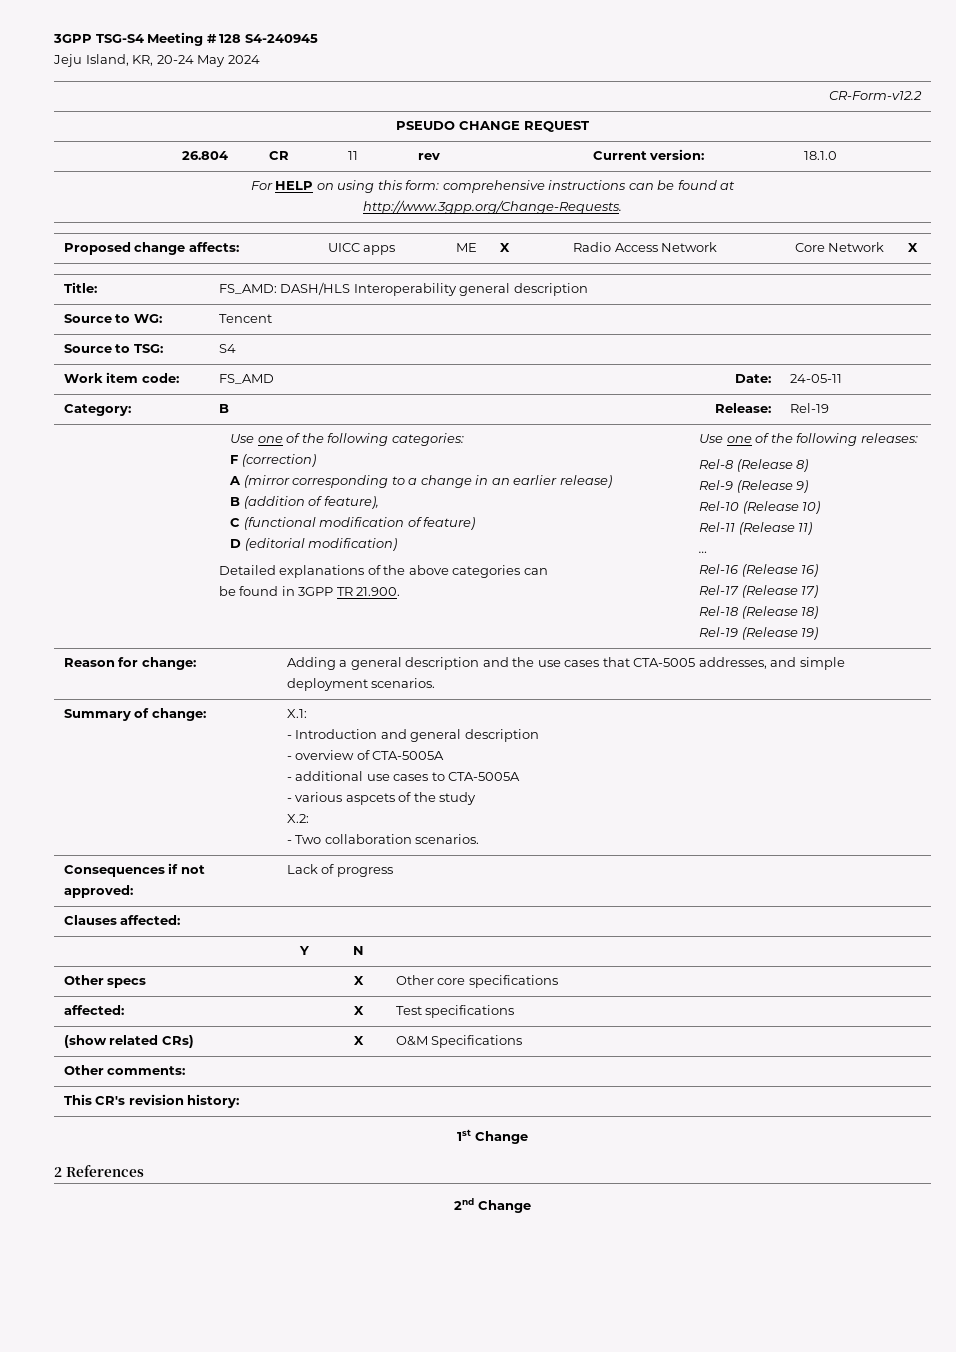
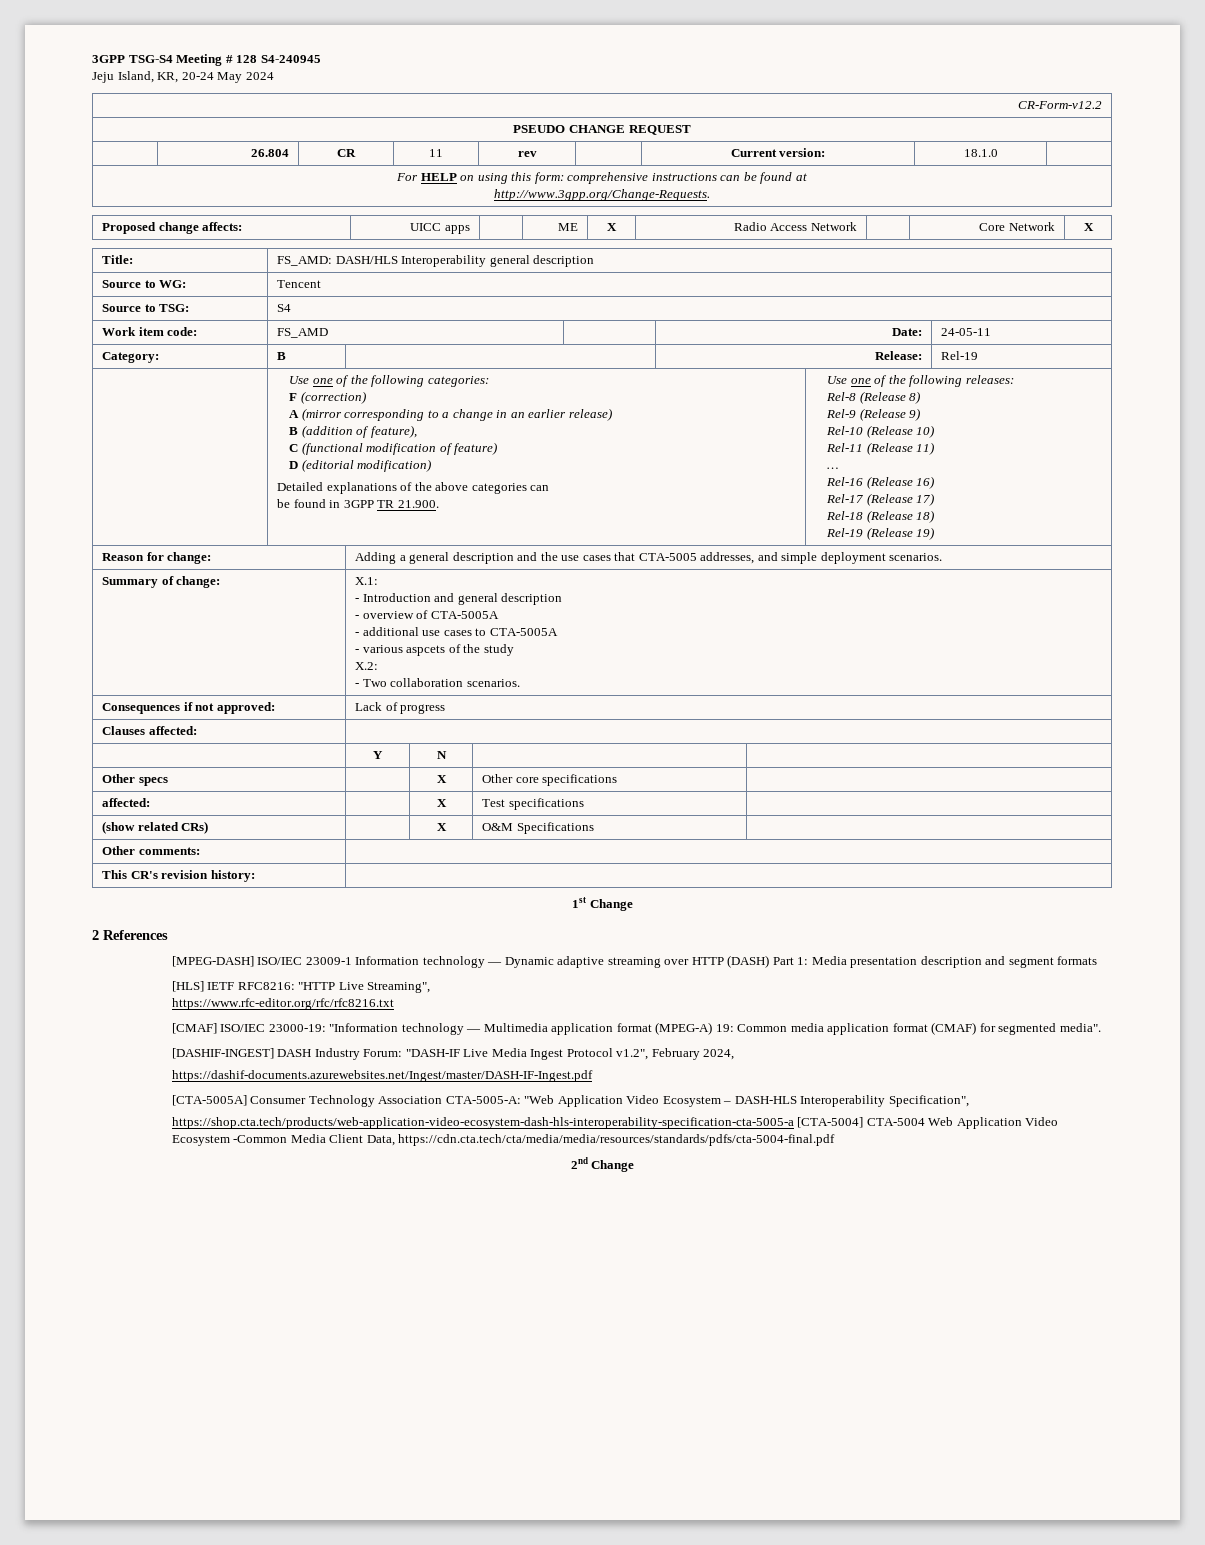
+ [MPEG-DASH] ISO/IEC 23009-1 Information technology — Dynamic adaptive streaming over HTTP (DASH) Part 1: Media presentation description and segment formats
+ [HLS] IETF RFC8216: "HTTP Live Streaming",
+ https://www.rfc-editor.org/rfc/rfc8216.txt
+ [CMAF] ISO/IEC 23000-19: "Information technology — Multimedia application format (MPEG-A) 19: Common media application format (CMAF) for segmented media".
+ [DASHIF-INGEST] DASH Industry Forum: "DASH-IF Live Media Ingest Protocol v1.2", February 2024,
+ https://dashif-documents.azurewebsites.net/Ingest/master/DASH-IF-Ingest.pdf
+ [CTA-5005A] Consumer Technology Association CTA-5005-A: "Web Application Video Ecosystem – DASH-HLS Interoperability Specification",
+ https://shop.cta.tech/products/web-application-video-ecosystem-dash-hls-interoperability-specification-cta-5005-a [CTA-5004] CTA-5004 Web Application Video Ecosystem -Common Media Client Data, https://cdn.cta.tech/cta/media/media/resources/standards/pdfs/cta-5004-final.pdf

